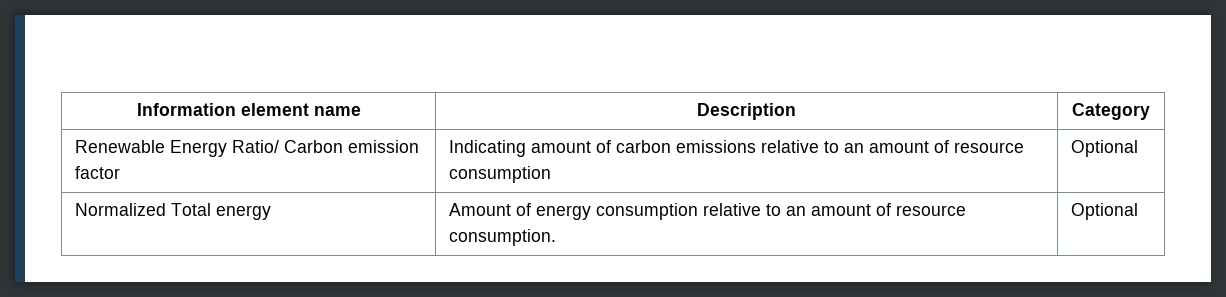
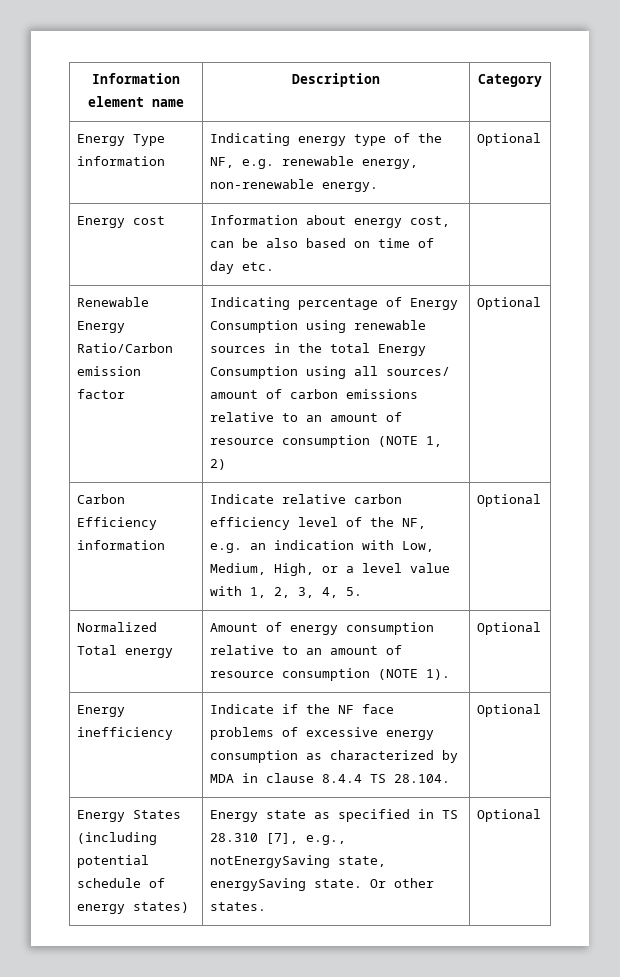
+ Energy Type information | Indicating energy type of the NF, e.g. renewable energy, non-renewable energy. | Optional
+ Energy cost | Information about energy cost, can be also based on time of day etc. |
- Renewable Energy Ratio/ Carbon emission factor | Indicating amount of carbon emissions relative to an amount of resource consumption | Optional
+ Renewable Energy Ratio/Carbon emission factor | Indicating percentage of Energy Consumption using renewable sources in the total Energy Consumption using all sources/ amount of carbon emissions relative to an amount of resource consumption (NOTE 1, 2) | Optional
+ Carbon Efficiency information | Indicate relative carbon efficiency level of the NF, e.g. an indication with Low, Medium, High, or a level value with 1, 2, 3, 4, 5. | Optional
- Normalized Total energy | Amount of energy consumption relative to an amount of resource consumption. | Optional
+ Normalized Total energy | Amount of energy consumption relative to an amount of resource consumption (NOTE 1). | Optional
+ Energy inefficiency | Indicate if the NF face problems of excessive energy consumption as characterized by MDA in clause 8.4.4 TS 28.104. | Optional
+ Energy States (including potential schedule of energy states) | Energy state as specified in TS 28.310 [7], e.g., notEnergySaving state, energySaving state. Or other states. | Optional

